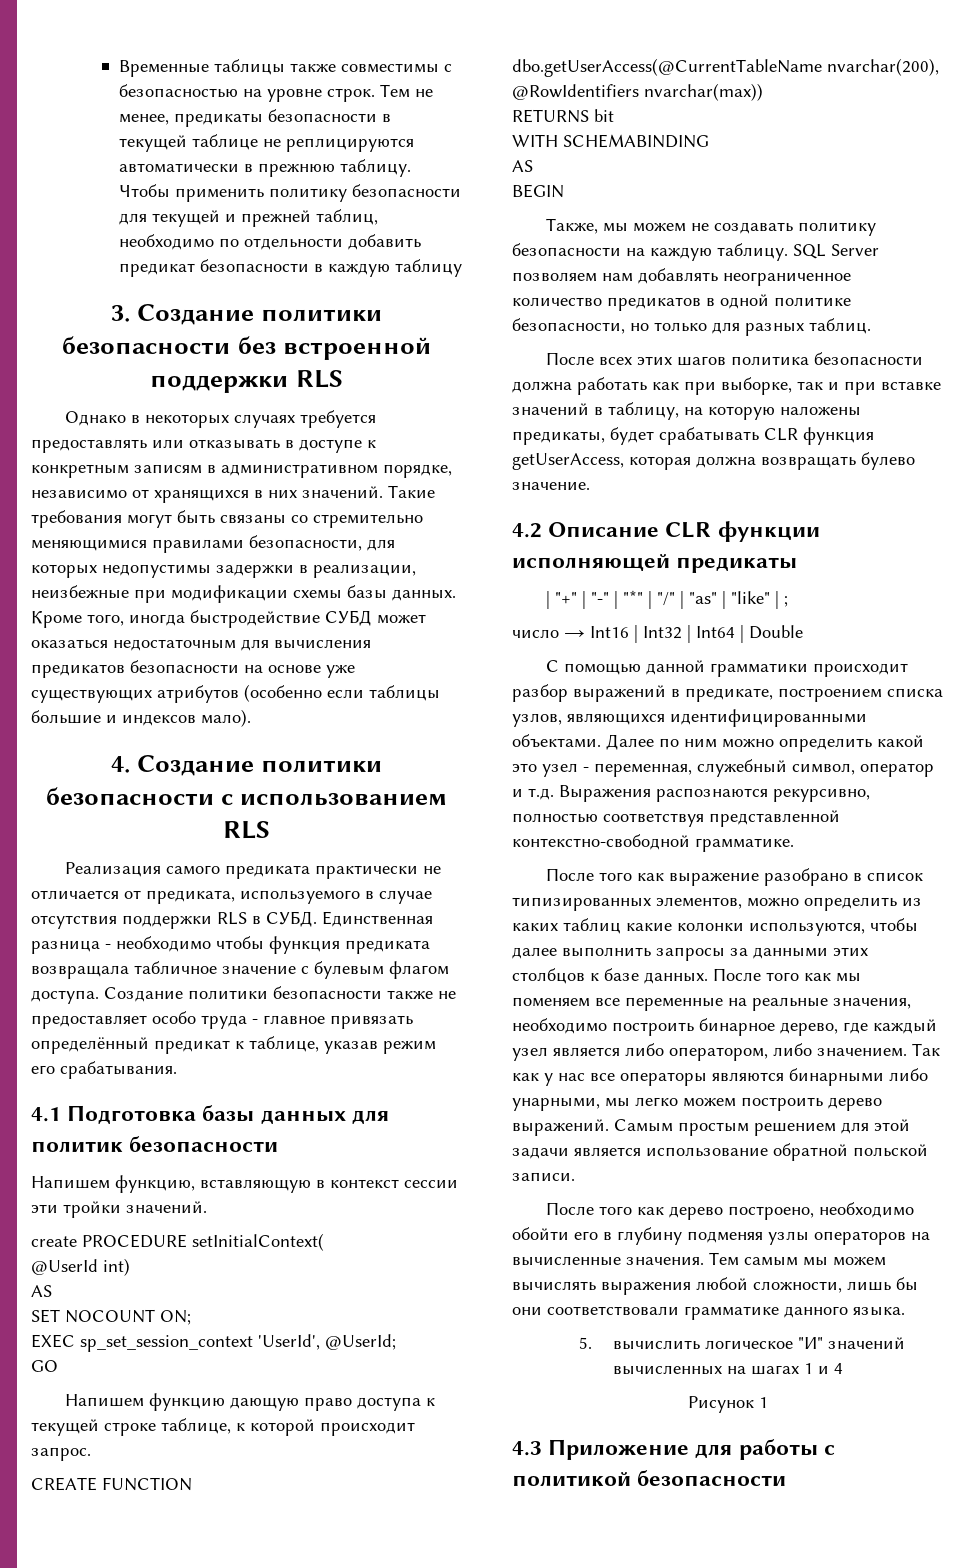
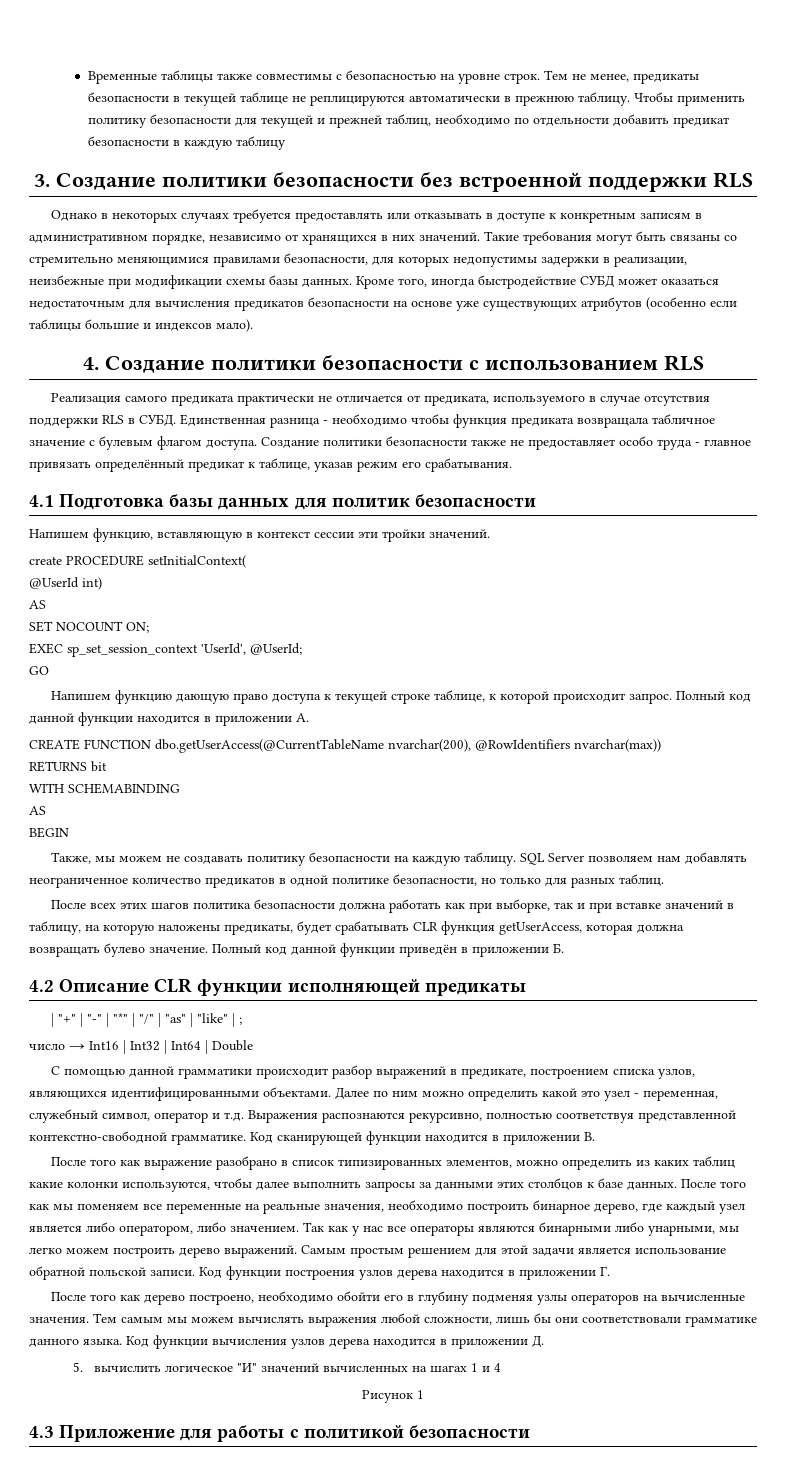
+ Полный код данной функции находится в приложении А.
+ Полный код данной функции приведён в приложении Б.
+ Код сканирующей функции находится в приложении В.
+ Код функции построения узлов дерева находится в приложении Г.
+ Код функции вычисления узлов дерева находится в приложении Д.

